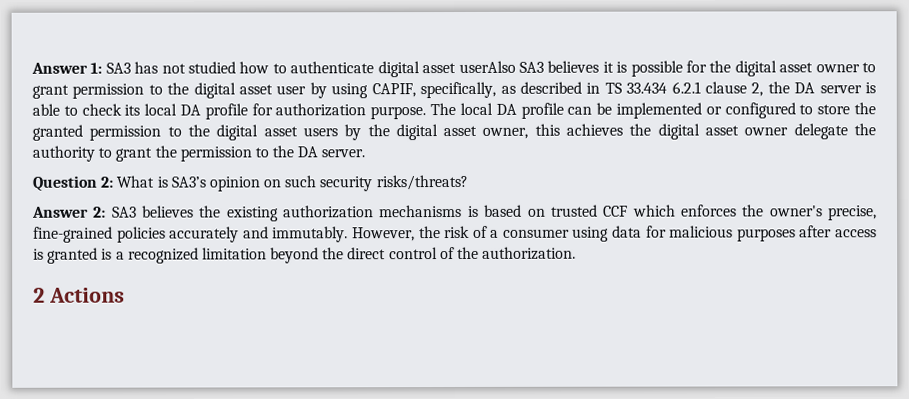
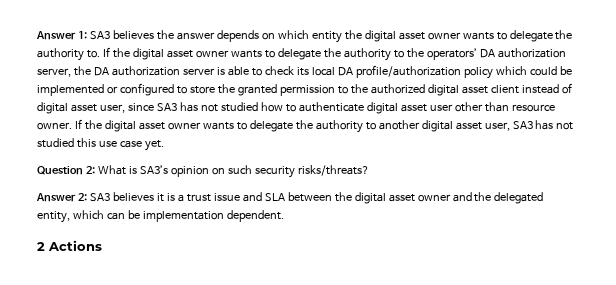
- Answer 1: SA3 has not studied how to authenticate digital asset userAlso SA3 believes it is possible for the digital asset owner to grant permission to the digital asset user by using CAPIF, specifically, as described in TS 33.434 6.2.1 clause 2, the DA server is able to check its local DA profile for authorization purpose. The local DA profile can be implemented or configured to store the granted permission to the digital asset users by the digital asset owner, this achieves the digital asset owner delegate the authority to grant the permission to the DA server.
+ Answer 1: SA3 believes the answer depends on which entity the digital asset owner wants to delegate the authority to. If the digital asset owner wants to delegate the authority to the operators’ DA authorization server, the DA authorization server is able to check its local DA profile/authorization policy which could be implemented or configured to store the granted permission to the authorized digital asset client instead of digital asset user, since SA3 has not studied how to authenticate digital asset user other than resource owner. If the digital asset owner wants to delegate the authority to another digital asset user, SA3 has not studied this use case yet.
- Answer 2: SA3 believes the existing authorization mechanisms is based on trusted CCF which enforces the owner's precise, fine-grained policies accurately and immutably. However, the risk of a consumer using data for malicious purposes after access is granted is a recognized limitation beyond the direct control of the authorization.
+ Answer 2: SA3 believes it is a trust issue and SLA between the digital asset owner and the delegated entity, which can be implementation dependent.

